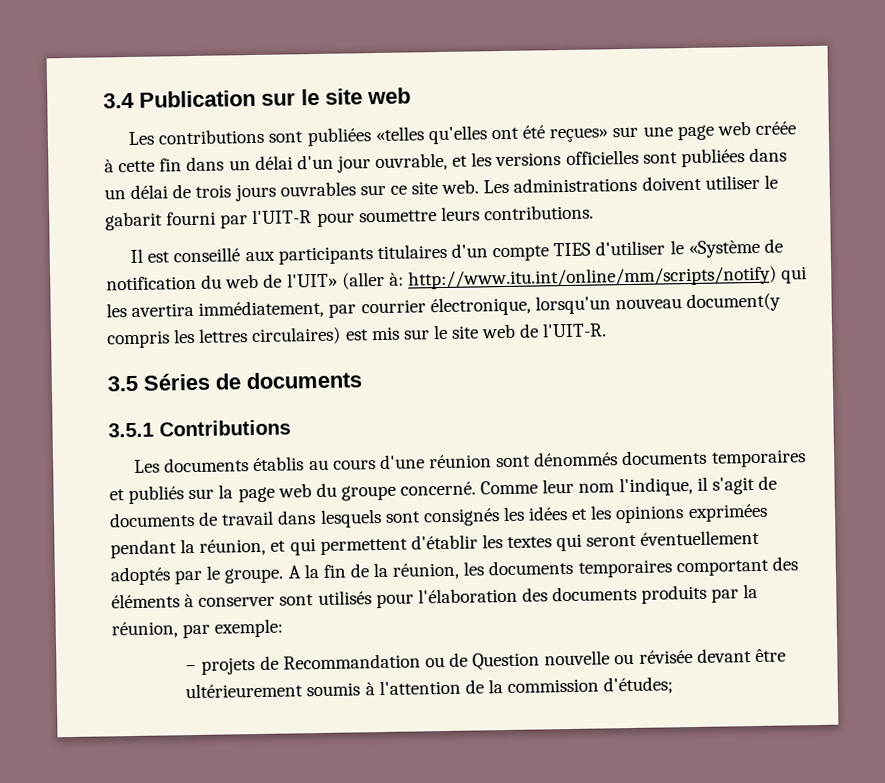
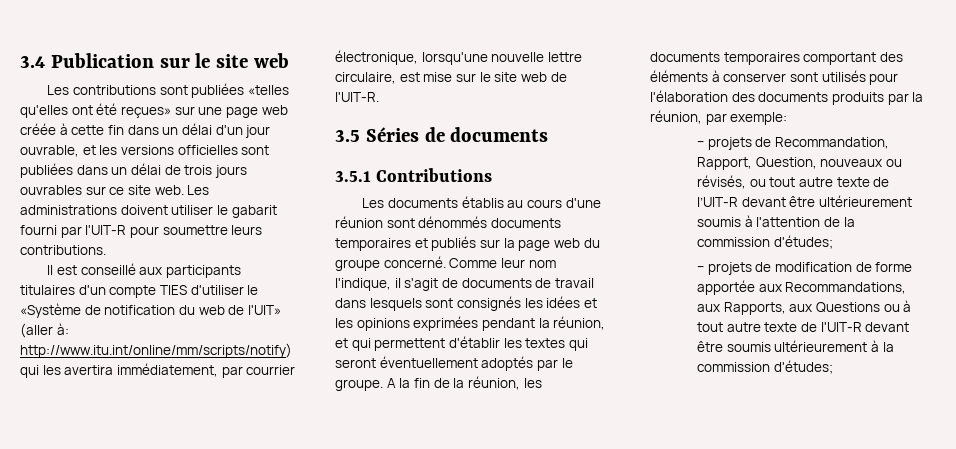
- Il est conseillé aux participants titulaires d'un compte TIES d'utiliser le «Système de notification du web de l'UIT» (aller à: http://www.itu.int/online/mm/scripts/notify) qui les avertira immédiatement, par courrier électronique, lorsqu'un nouveau document(y compris les lettres circulaires) est mis sur le site web de l'UIT-R.
+ Il est conseillé aux participants titulaires d'un compte TIES d'utiliser le «Système de notification du web de l'UIT» (aller à: http://www.itu.int/online/mm/scripts/notify) qui les avertira immédiatement, par courrier électronique, lorsqu'une nouvelle lettre circulaire, est mise sur le site web de l'UIT-R.
- − projets de Recommandation ou de Question nouvelle ou révisée devant être ultérieurement soumis à l'attention de la commission d'études;
+ − projets de Recommandation, Rapport, Question, nouveaux ou révisés, ou tout autre texte de l’UIT-R devant être ultérieurement soumis à l'attention de la commission d'études;
+ − projets de modification de forme apportée aux Recommandations, aux Rapports, aux Questions ou à tout autre texte de l'UIT-R devant être soumis ultérieurement à la commission d'études;

